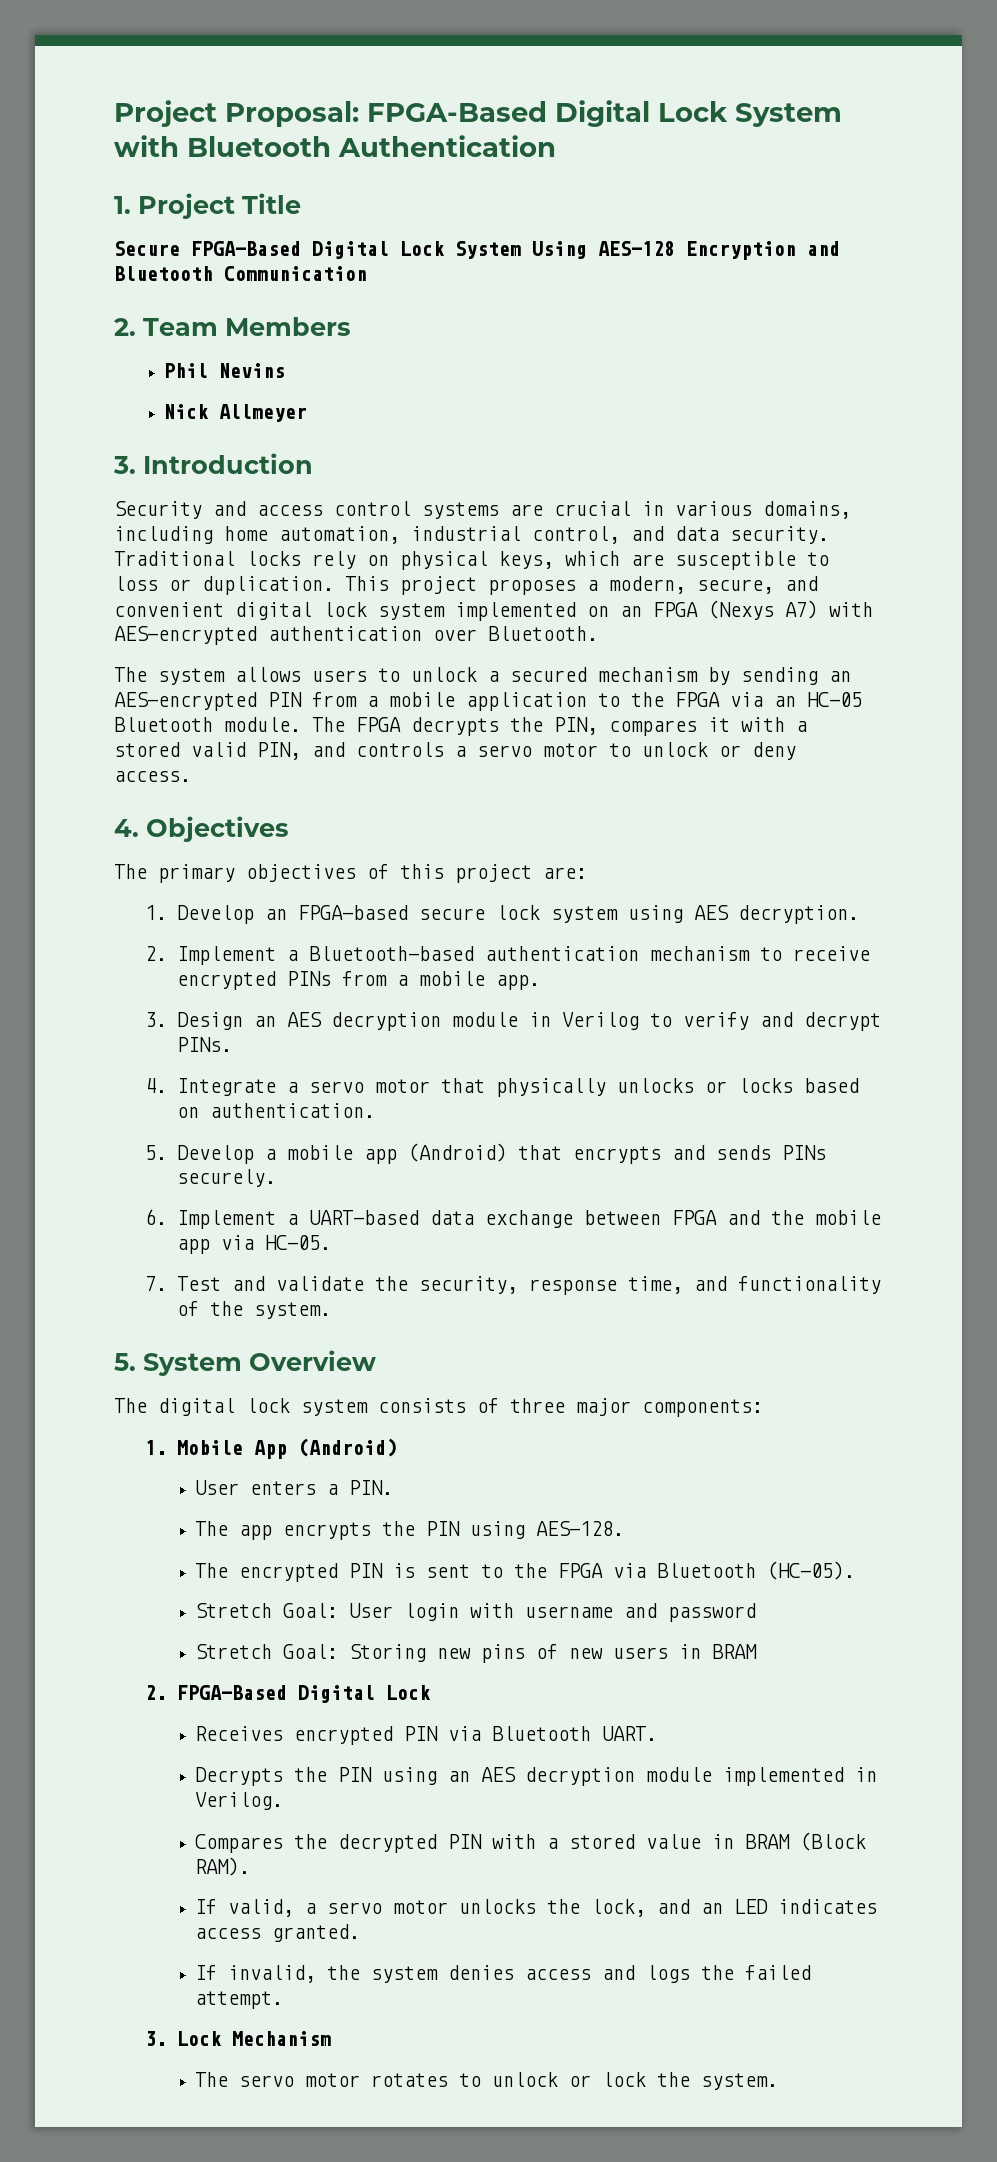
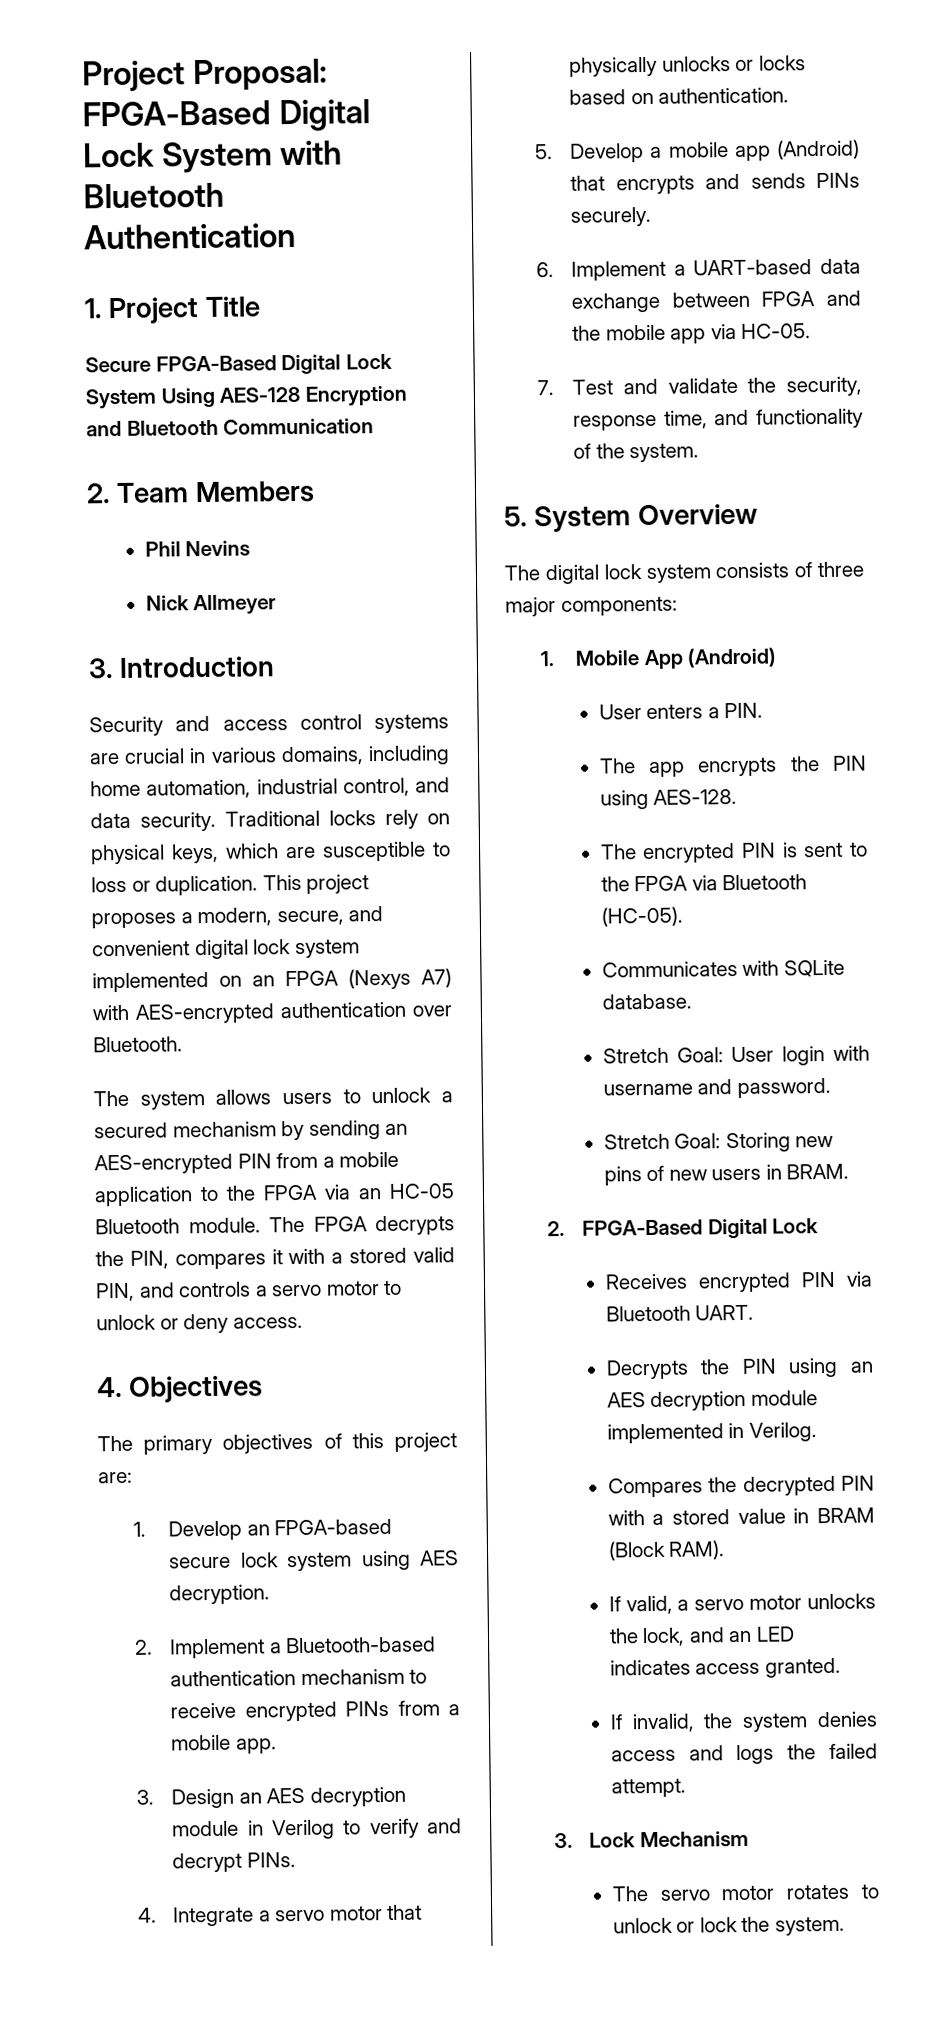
+ Communicates with SQLite database.
- Stretch Goal: User login with username and password
+ Stretch Goal: User login with username and password.
- Stretch Goal: Storing new pins of new users in BRAM
+ Stretch Goal: Storing new pins of new users in BRAM.

